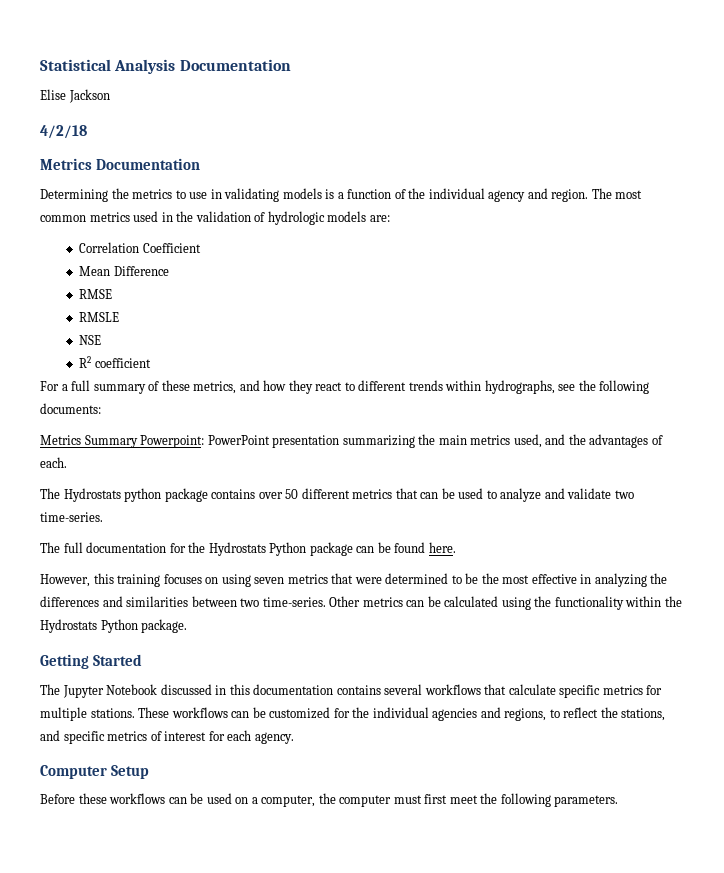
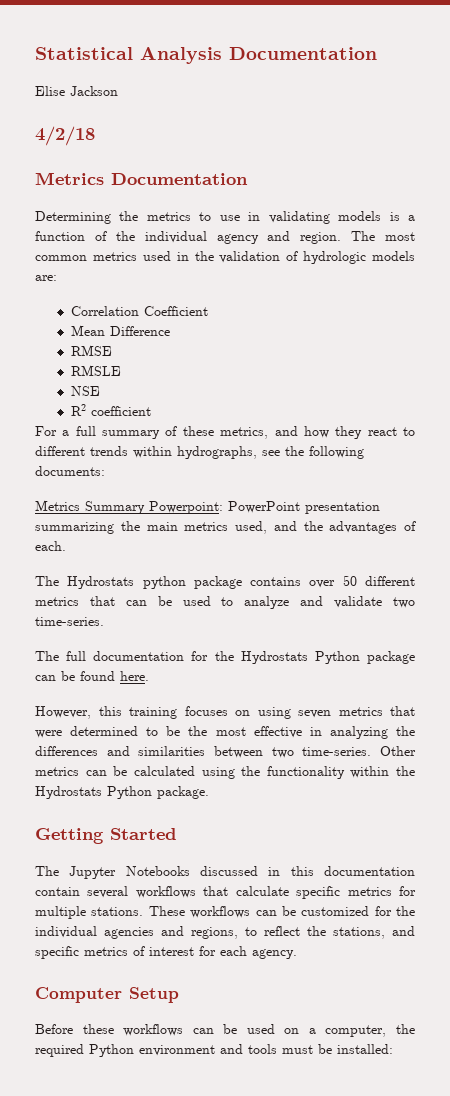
- The Jupyter Notebook discussed in this documentation contains several workflows that calculate specific metrics for multiple stations.
+ The Jupyter Notebooks discussed in this documentation contain several workflows that calculate specific metrics for multiple stations.
- Before these workflows can be used on a computer, the computer must first meet the following parameters.
+ Before these workflows can be used on a computer, the required Python environment and tools must be installed:

